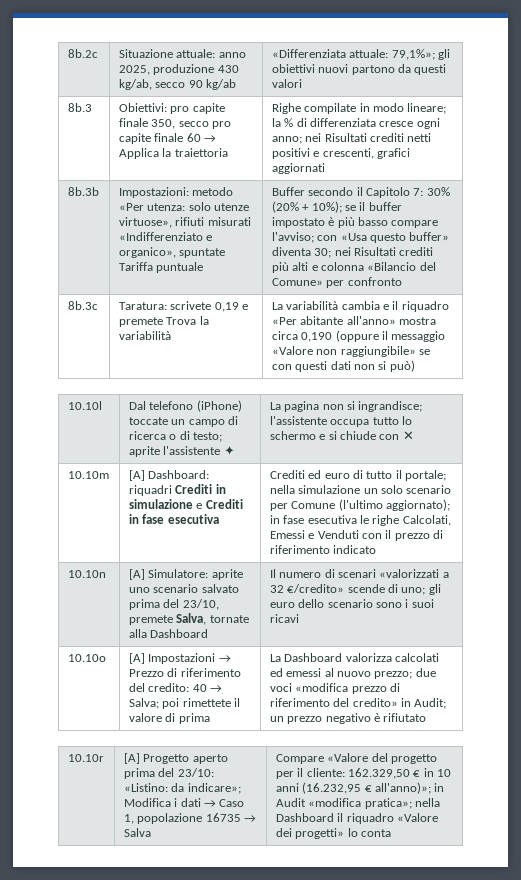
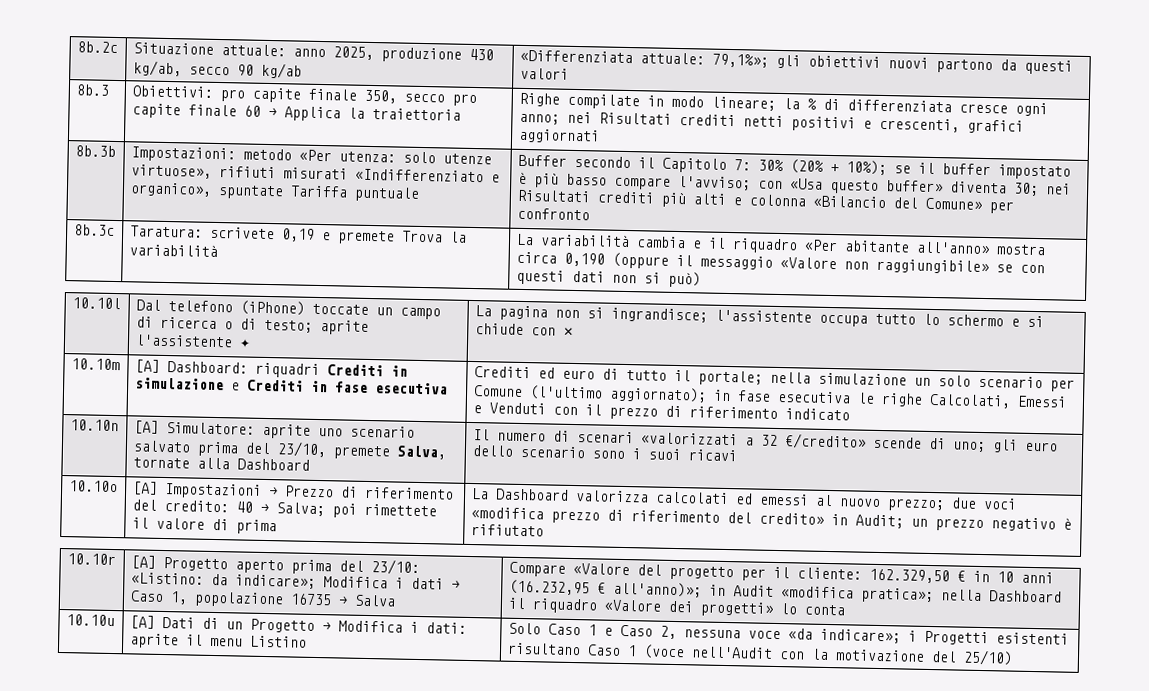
+ 10.10u | [A] Dati di un Progetto → Modifica i dati: aprite il menu Listino | Solo Caso 1 e Caso 2, nessuna voce «da indicare»; i Progetti esistenti risultano Caso 1 (voce nell'Audit con la motivazione del 25/10)

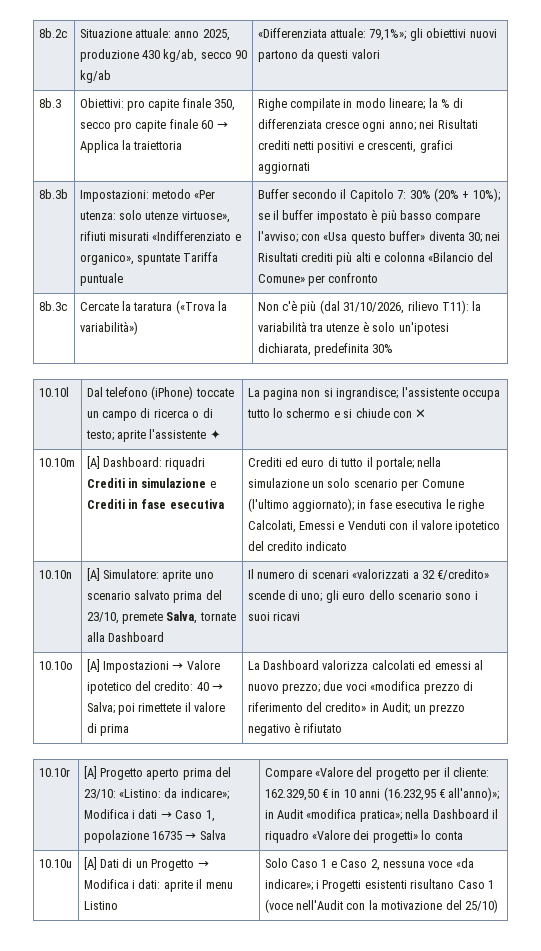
- 8b.3c | Taratura: scrivete 0,19 e premete Trova la variabilità | La variabilità cambia e il riquadro «Per abitante all'anno» mostra circa 0,190 (oppure il messaggio «Valore non raggiungibile» se con questi dati non si può)
+ 8b.3c | Cercate la taratura («Trova la variabilità») | Non c'è più (dal 31/10/2026, rilievo T11): la variabilità tra utenze è solo un'ipotesi dichiarata, predefinita 30%
- Crediti ed euro di tutto il portale; nella simulazione un solo scenario per Comune (l'ultimo aggiornato); in fase esecutiva le righe Calcolati, Emessi e Venduti con il prezzo di riferimento indicato
+ Crediti ed euro di tutto il portale; nella simulazione un solo scenario per Comune (l'ultimo aggiornato); in fase esecutiva le righe Calcolati, Emessi e Venduti con il valore ipotetico del credito indicato
- [A] Impostazioni → Prezzo di riferimento del credito: 40 → Salva; poi rimettete il valore di prima
+ [A] Impostazioni → Valore ipotetico del credito: 40 → Salva; poi rimettete il valore di prima

